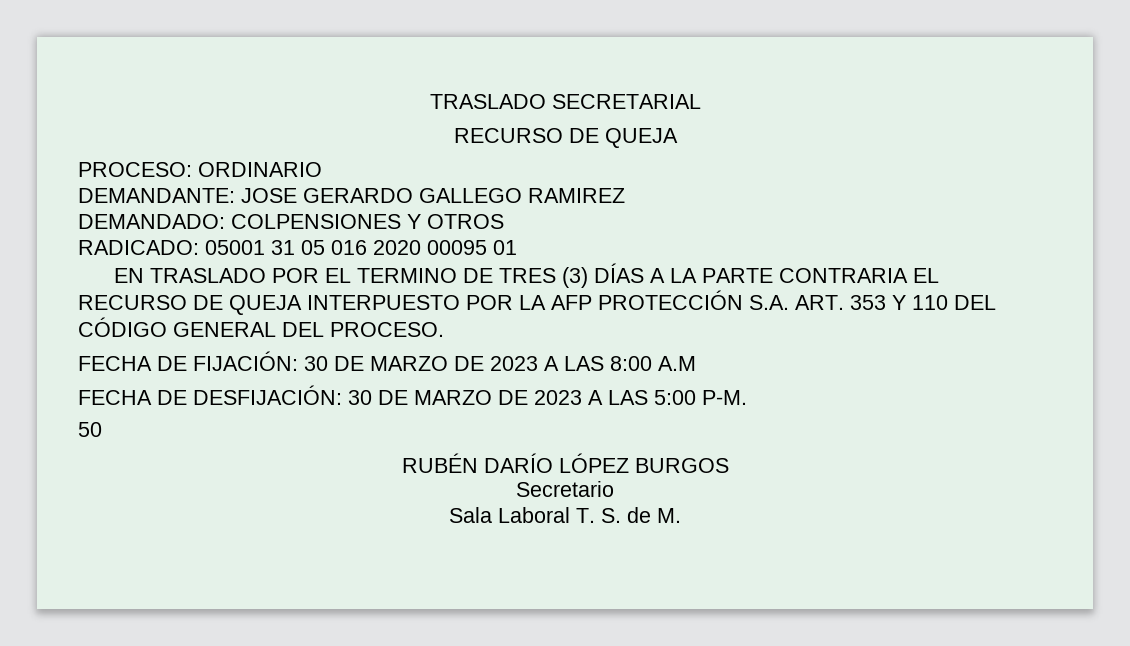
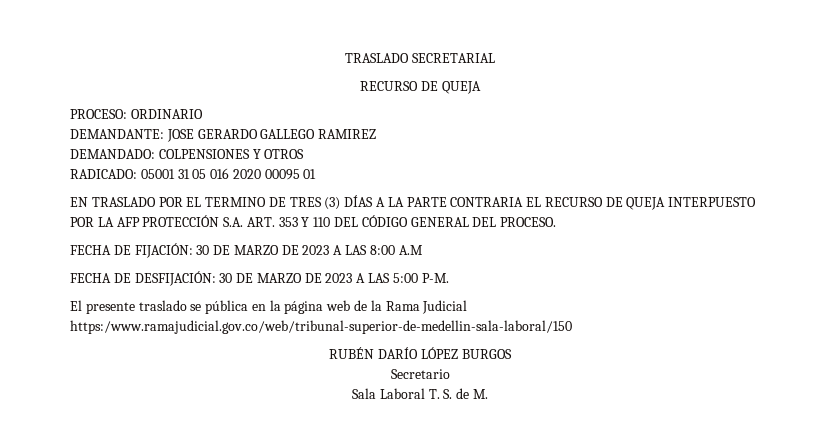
- 50
+ El presente traslado se pública en la página web de la Rama Judicial https:/www.ramajudicial.gov.co/web/tribunal-superior-de-medellin-sala-laboral/150

